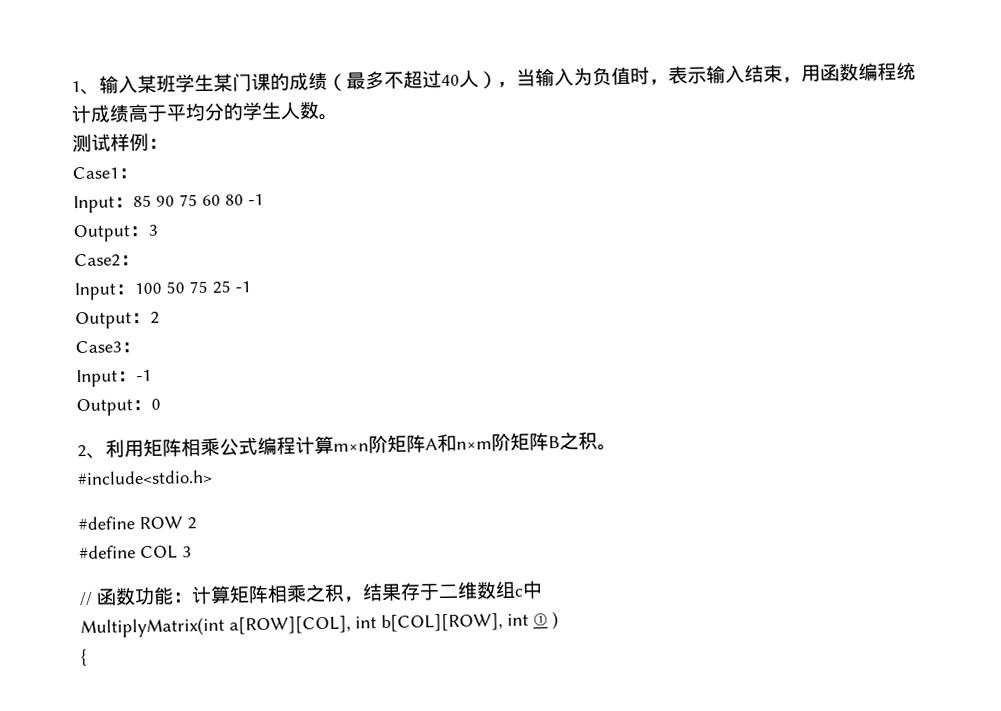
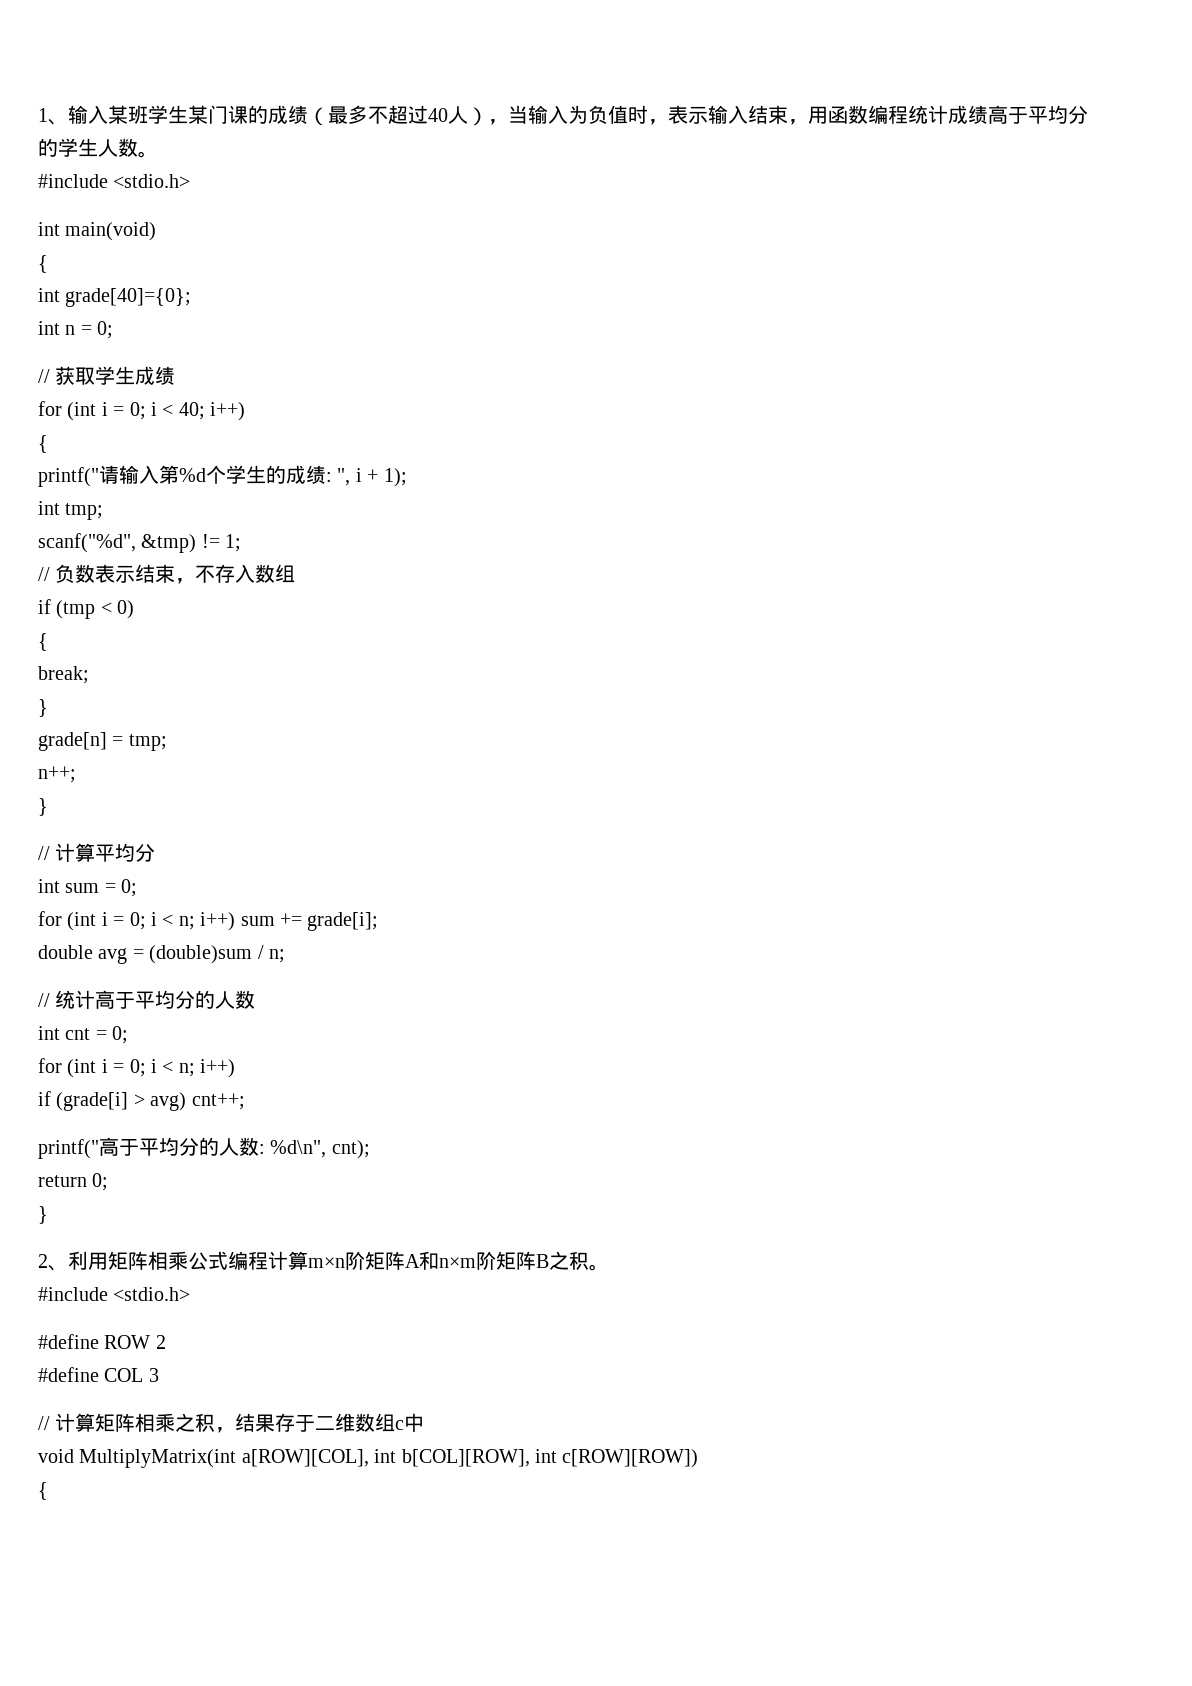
  1、输入某班学生某门课的成绩（最多不超过40人），当输入为负值时，表示输入结束，用函数编程统计成绩高于平均分的学生人数。
- 测试样例：
- Case1：
- Input：85 90 75 60 80 -1
- Output：3
- Case2：
- Input：100 50 75 25 -1
- Output：2
- Case3：
- Input：-1
- Output：0
+ #include <stdio.h>
+ int main(void)
+ {
+ int grade[40]={0};
+ int n = 0;
+ // 获取学生成绩
+ for (int i = 0; i < 40; i++)
+ {
+ printf("请输入第%d个学生的成绩: ", i + 1);
+ int tmp;
+ scanf("%d", &tmp) != 1;
+ // 负数表示结束，不存入数组
+ if (tmp < 0)
+ {
+ break;
+ }
+ grade[n] = tmp;
+ n++;
+ }
+ // 计算平均分
+ int sum = 0;
+ for (int i = 0; i < n; i++) sum += grade[i];
+ double avg = (double)sum / n;
+ // 统计高于平均分的人数
+ int cnt = 0;
+ for (int i = 0; i < n; i++)
+ if (grade[i] > avg) cnt++;
+ printf("高于平均分的人数: %d\n", cnt);
+ return 0;
+ }
  2、利用矩阵相乘公式编程计算m×n阶矩阵A和n×m阶矩阵B之积。
- #include<stdio.h>
+ #include <stdio.h>
- // 函数功能：计算矩阵相乘之积，结果存于二维数组c中
+ // 计算矩阵相乘之积，结果存于二维数组c中
- MultiplyMatrix(int a[ROW][COL], int b[COL][ROW], int ① )
+ void MultiplyMatrix(int a[ROW][COL], int b[COL][ROW], int c[ROW][ROW])

